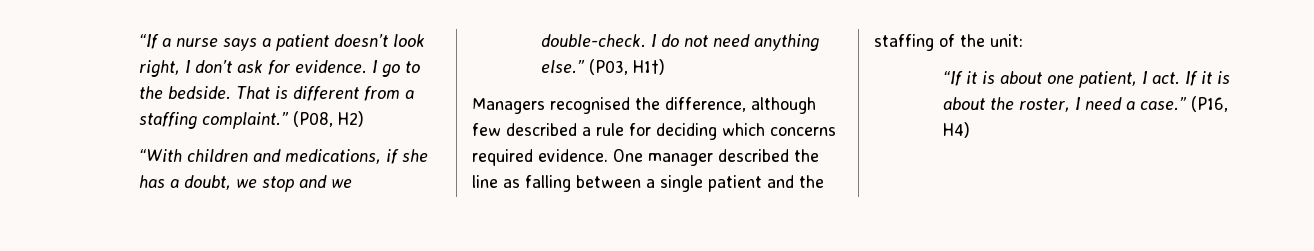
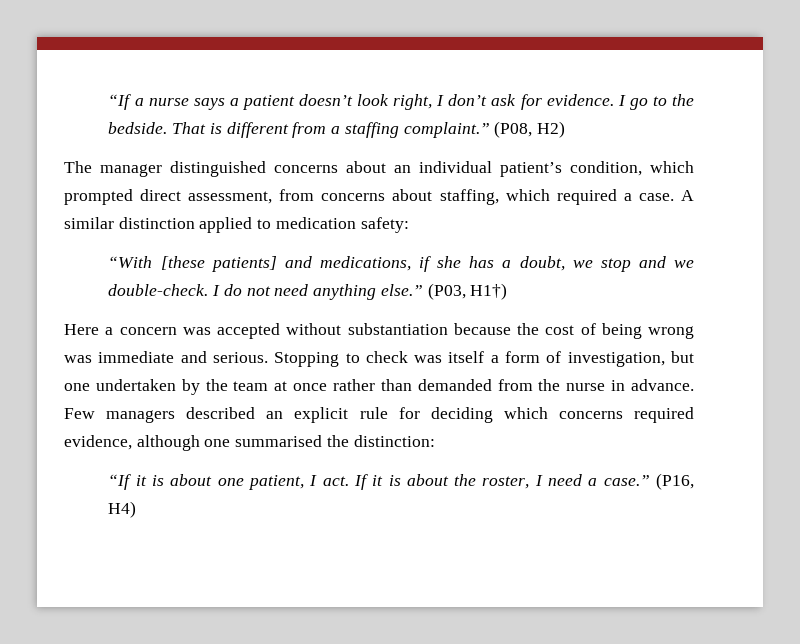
+ The manager distinguished concerns about an individual patient’s condition, which prompted direct assessment, from concerns about staffing, which required a case. A similar distinction applied to medication safety:
- “With children and medications, if she has a doubt, we stop and we double-check.
+ “With [these patients] and medications, if she has a doubt, we stop and we double-check.
- Managers recognised the difference, although few described a rule for deciding which concerns required evidence. One manager described the line as falling between a single patient and the staffing of the unit:
+ Here a concern was accepted without substantiation because the cost of being wrong was immediate and serious. Stopping to check was itself a form of investigation, but one undertaken by the team at once rather than demanded from the nurse in advance. Few managers described an explicit rule for deciding which concerns required evidence, although one summarised the distinction:

